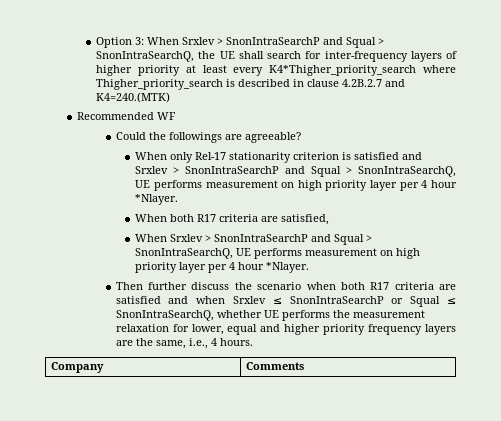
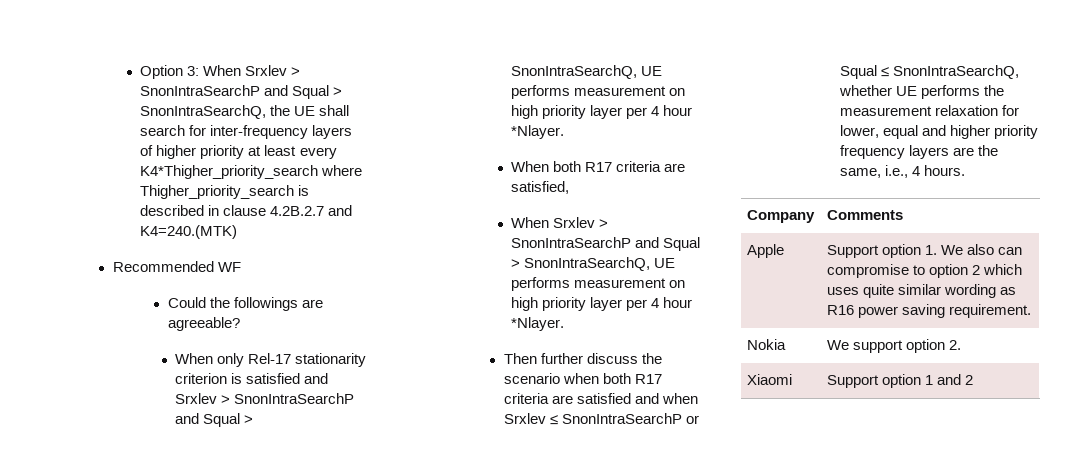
+ Apple | Support option 1. We also can compromise to option 2 which uses quite similar wording as R16 power saving requirement.
+ Nokia | We support option 2.
+ Xiaomi | Support option 1 and 2

